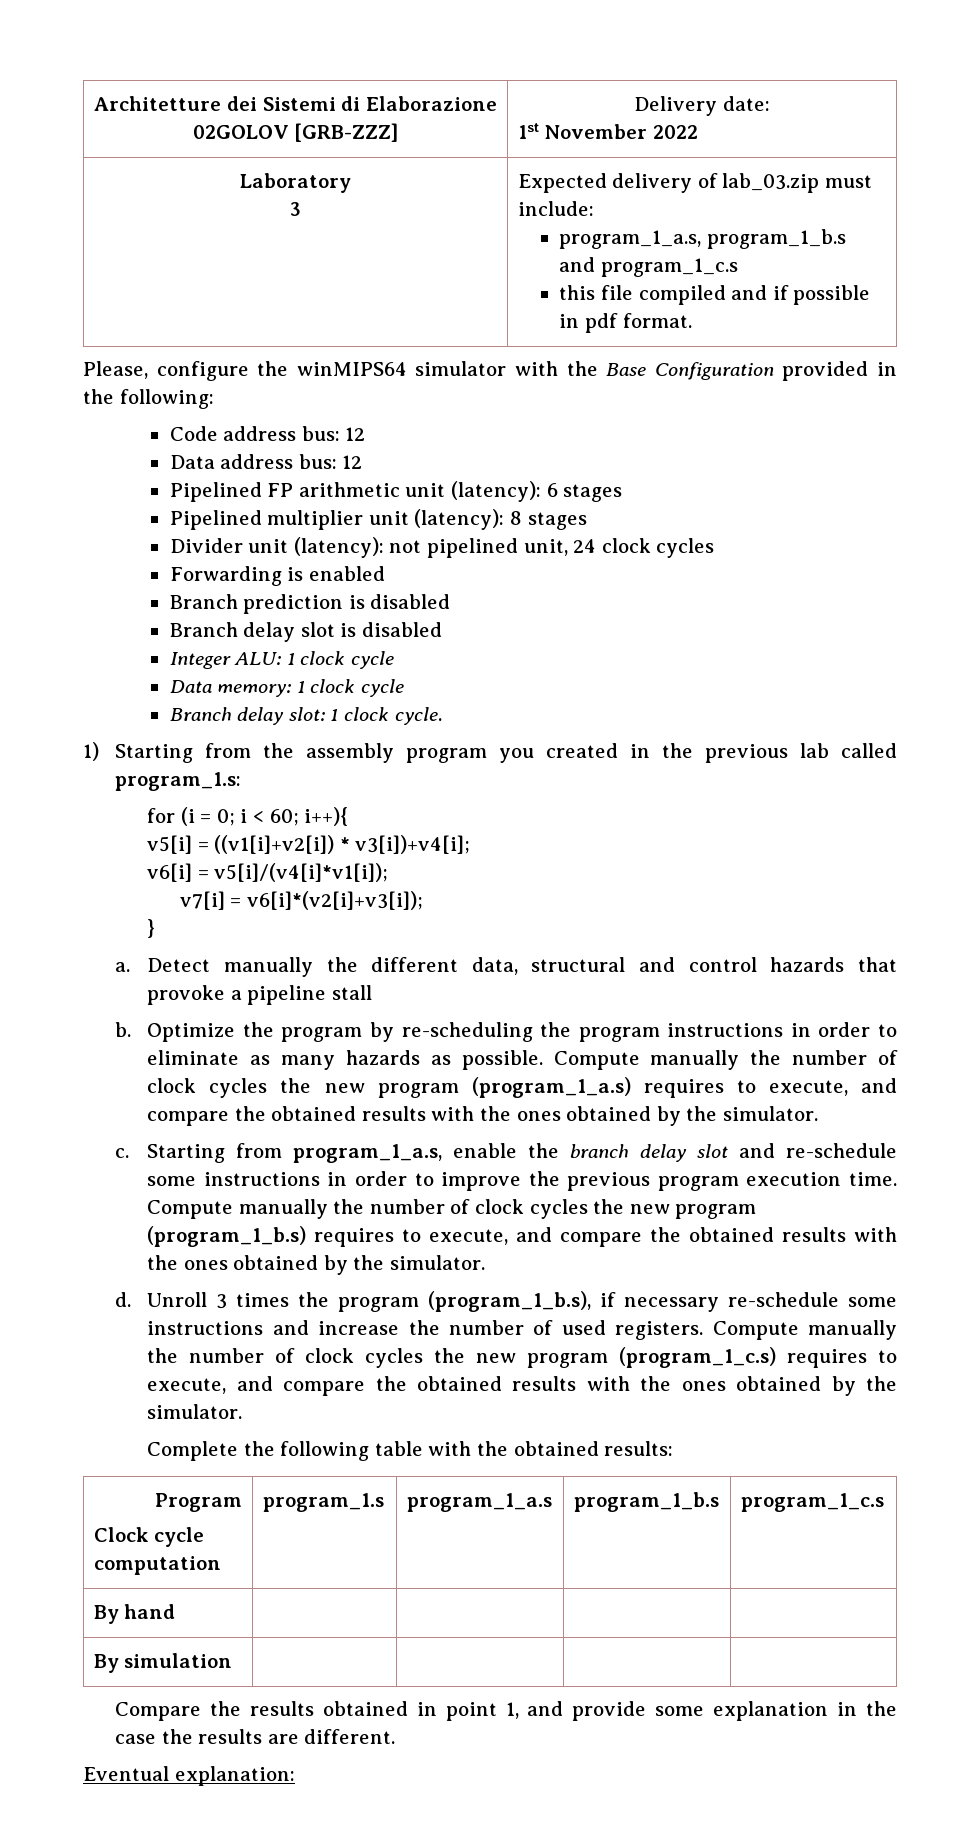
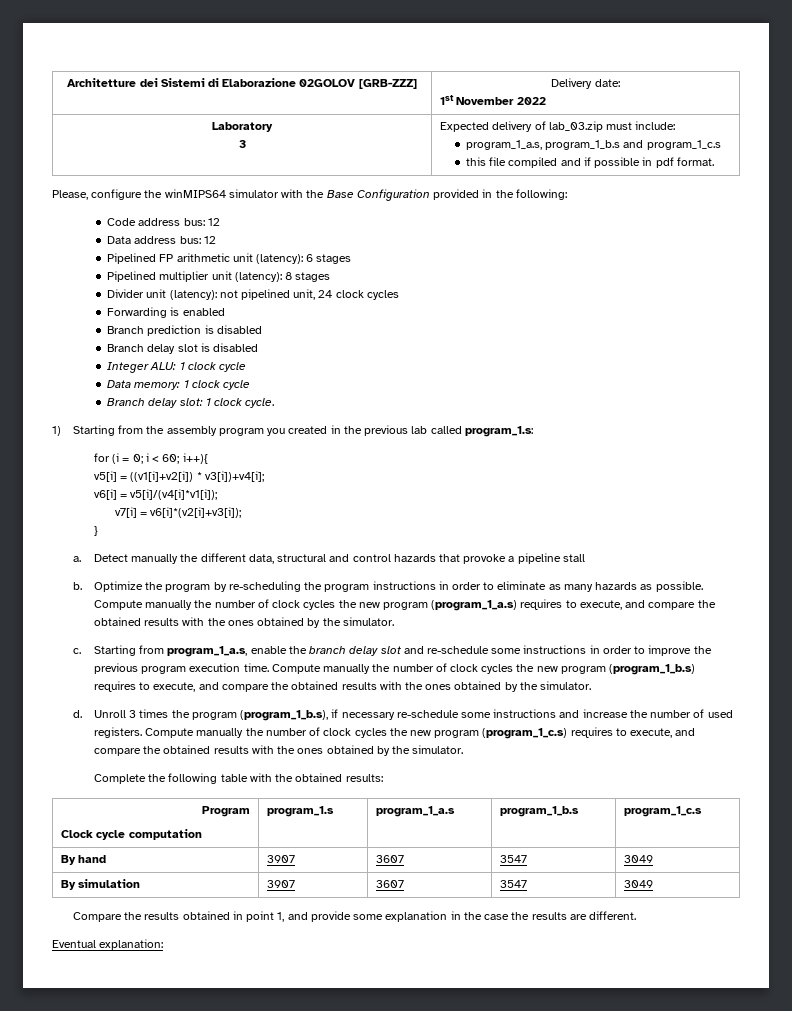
- By hand | | | |
- By simulation | | | |
+ By hand | 3907 | 3607 | 3547 | 3049
+ By simulation | 3907 | 3607 | 3547 | 3049

